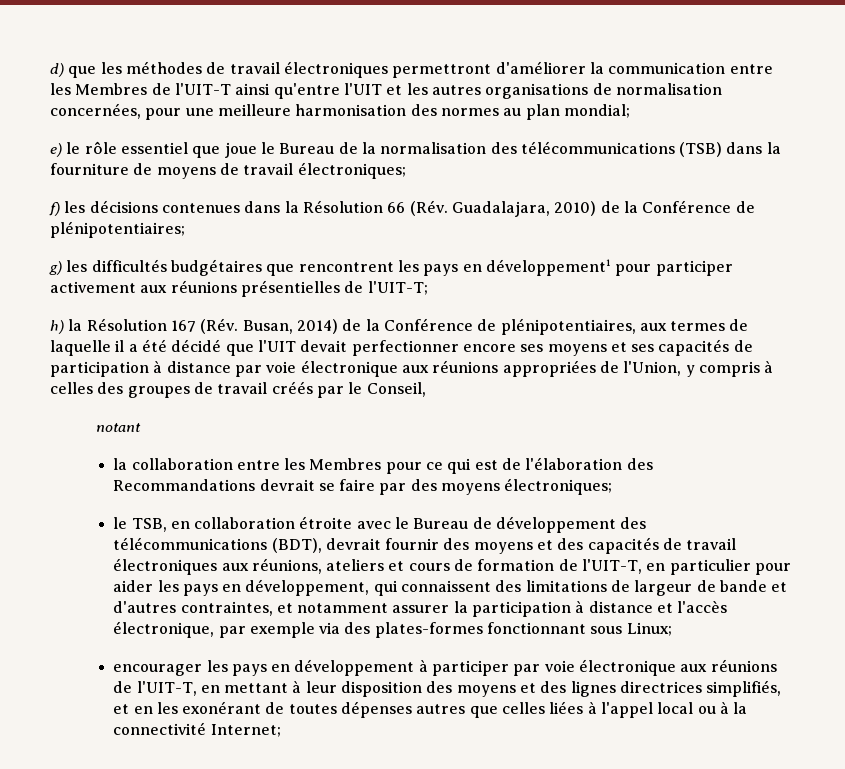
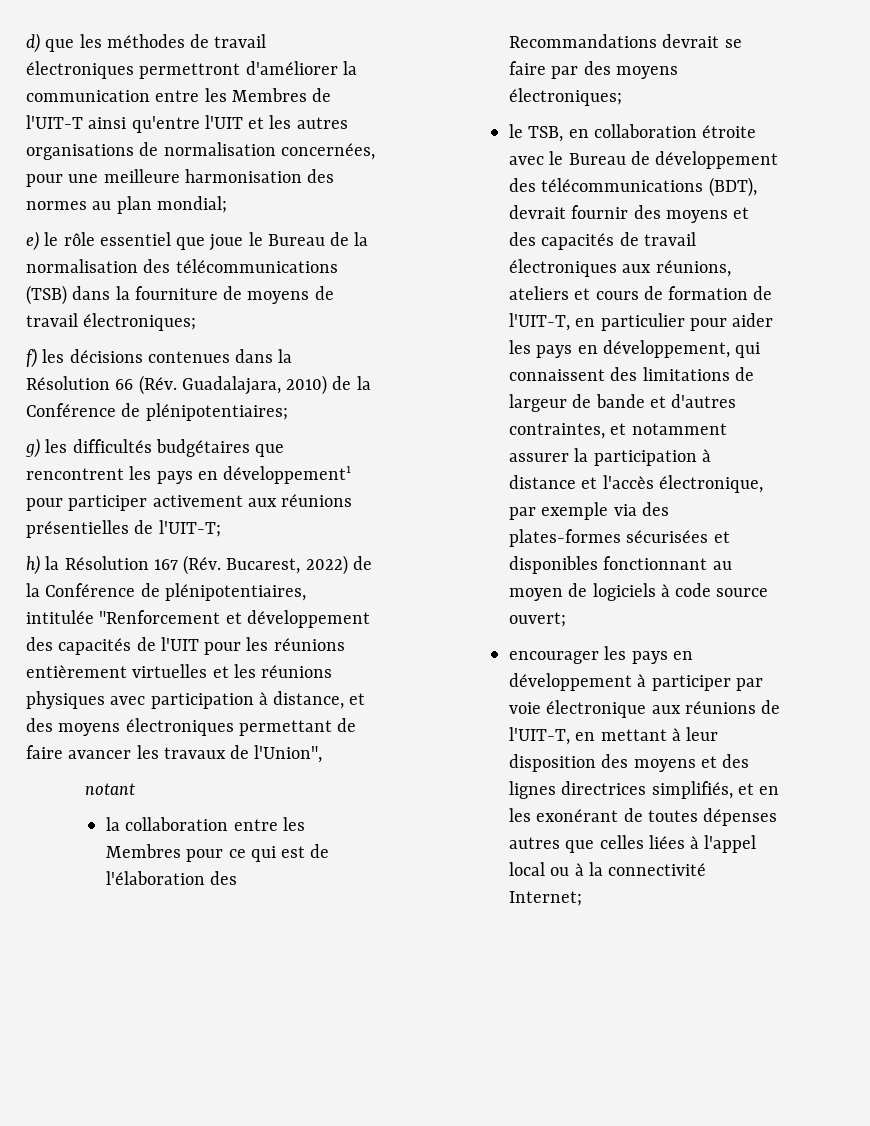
- h) la Résolution 167 (Rév. Busan, 2014) de la Conférence de plénipotentiaires, aux termes de laquelle il a été décidé que l'UIT devait perfectionner encore ses moyens et ses capacités de participation à distance par voie électronique aux réunions appropriées de l'Union, y compris à celles des groupes de travail créés par le Conseil,
+ h) la Résolution 167 (Rév. Bucarest, 2022) de la Conférence de plénipotentiaires, intitulée "Renforcement et développement des capacités de l'UIT pour les réunions entièrement virtuelles et les réunions physiques avec participation à distance, et des moyens électroniques permettant de faire avancer les travaux de l'Union",
- le TSB, en collaboration étroite avec le Bureau de développement des télécommunications (BDT), devrait fournir des moyens et des capacités de travail électroniques aux réunions, ateliers et cours de formation de l'UIT-T, en particulier pour aider les pays en développement, qui connaissent des limitations de largeur de bande et d'autres contraintes, et notamment assurer la participation à distance et l'accès électronique, par exemple via des plates-formes fonctionnant sous Linux;
+ le TSB, en collaboration étroite avec le Bureau de développement des télécommunications (BDT), devrait fournir des moyens et des capacités de travail électroniques aux réunions, ateliers et cours de formation de l'UIT-T, en particulier pour aider les pays en développement, qui connaissent des limitations de largeur de bande et d'autres contraintes, et notamment assurer la participation à distance et l'accès électronique, par exemple via des plates-formes sécurisées et disponibles fonctionnant au moyen de logiciels à code source ouvert;

